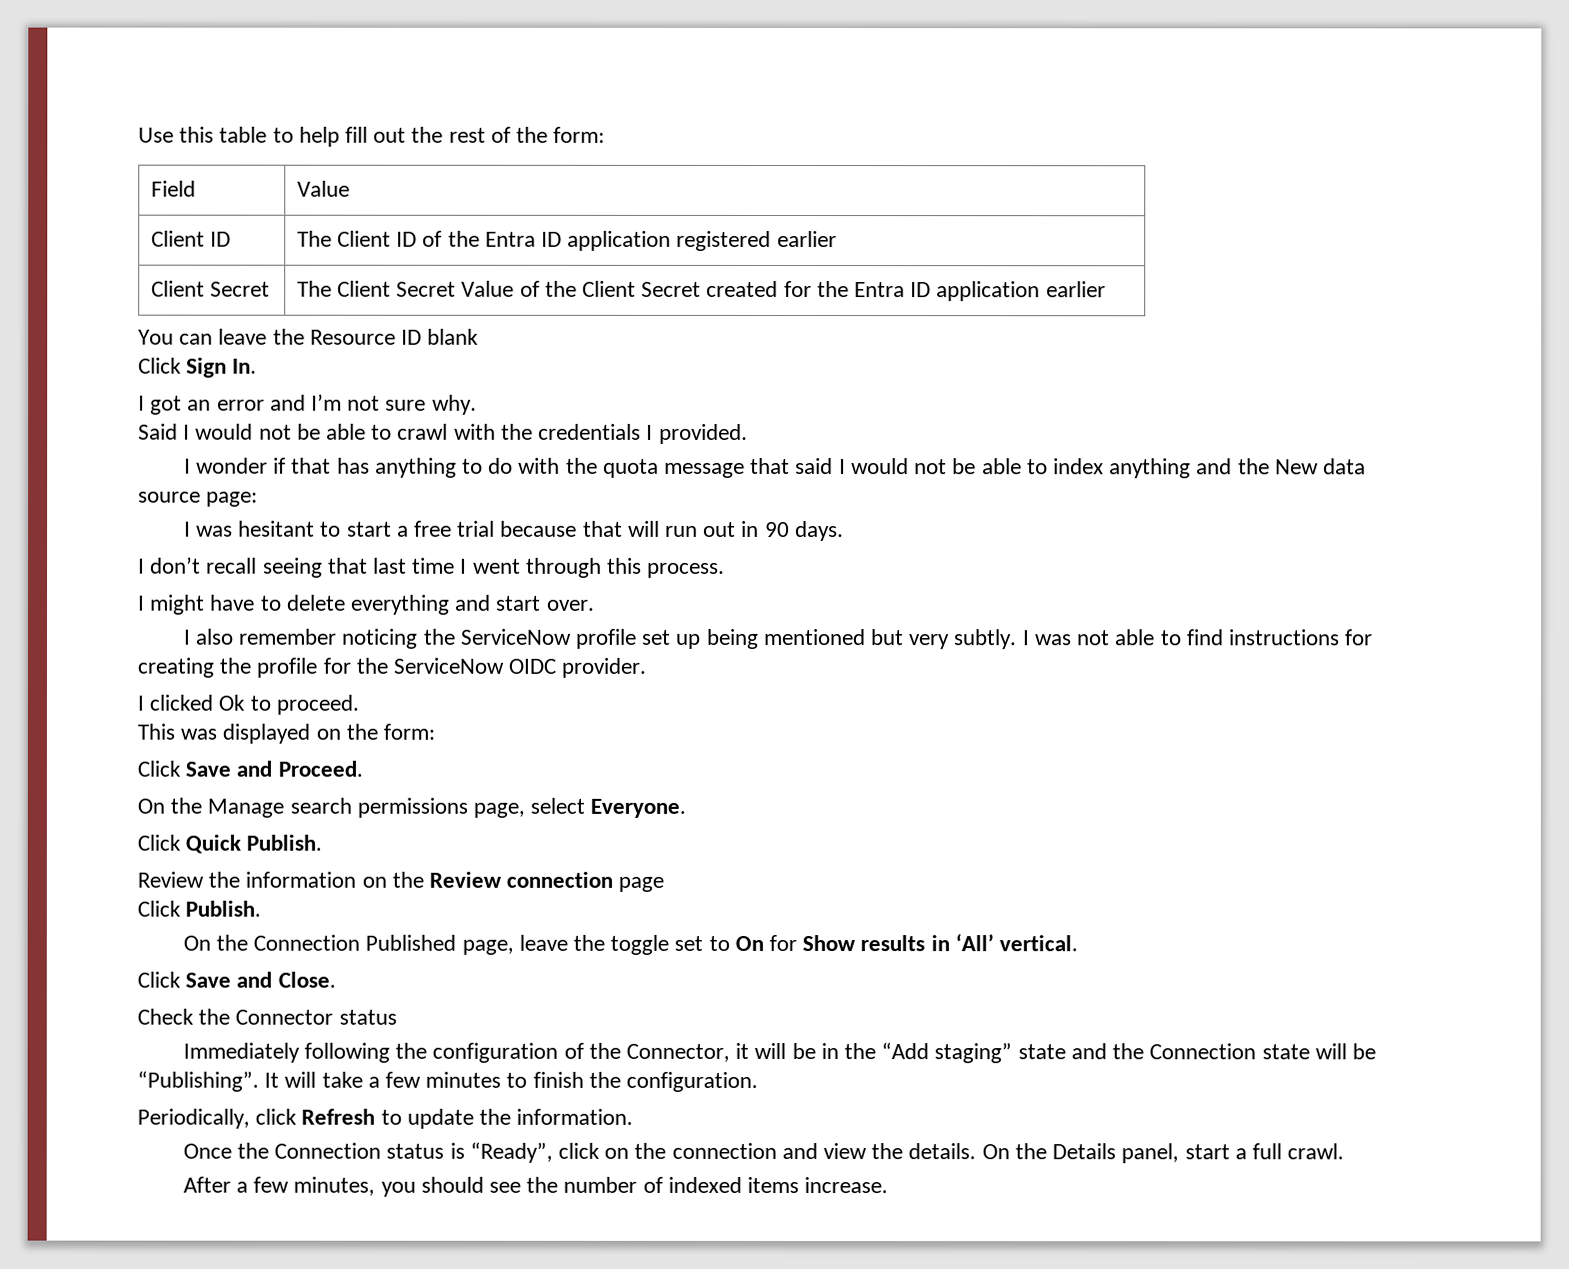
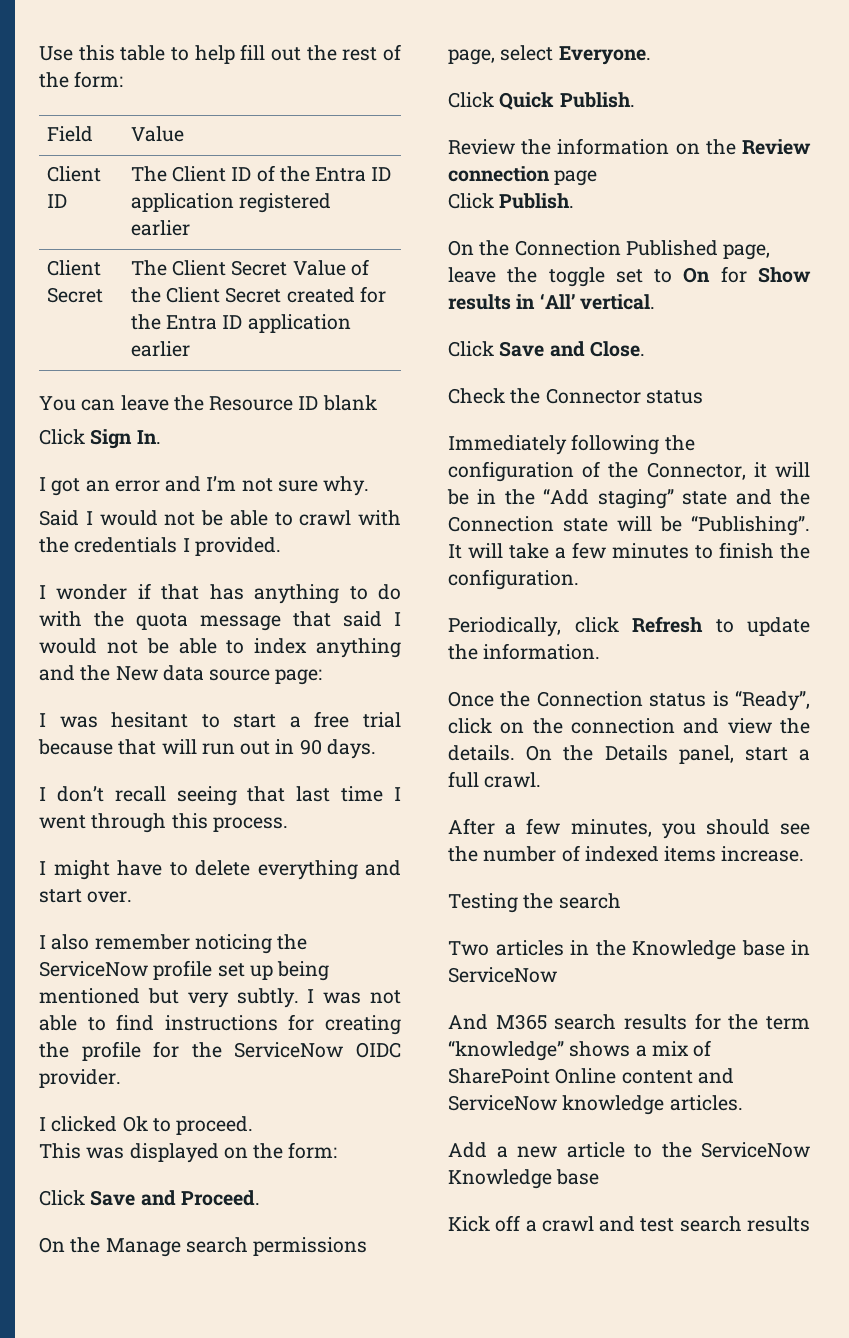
+ Testing the search
+ Two articles in the Knowledge base in ServiceNow
+ And M365 search results for the term “knowledge” shows a mix of SharePoint Online content and ServiceNow knowledge articles.
+ Add a new article to the ServiceNow Knowledge base
+ Kick off a crawl and test search results

